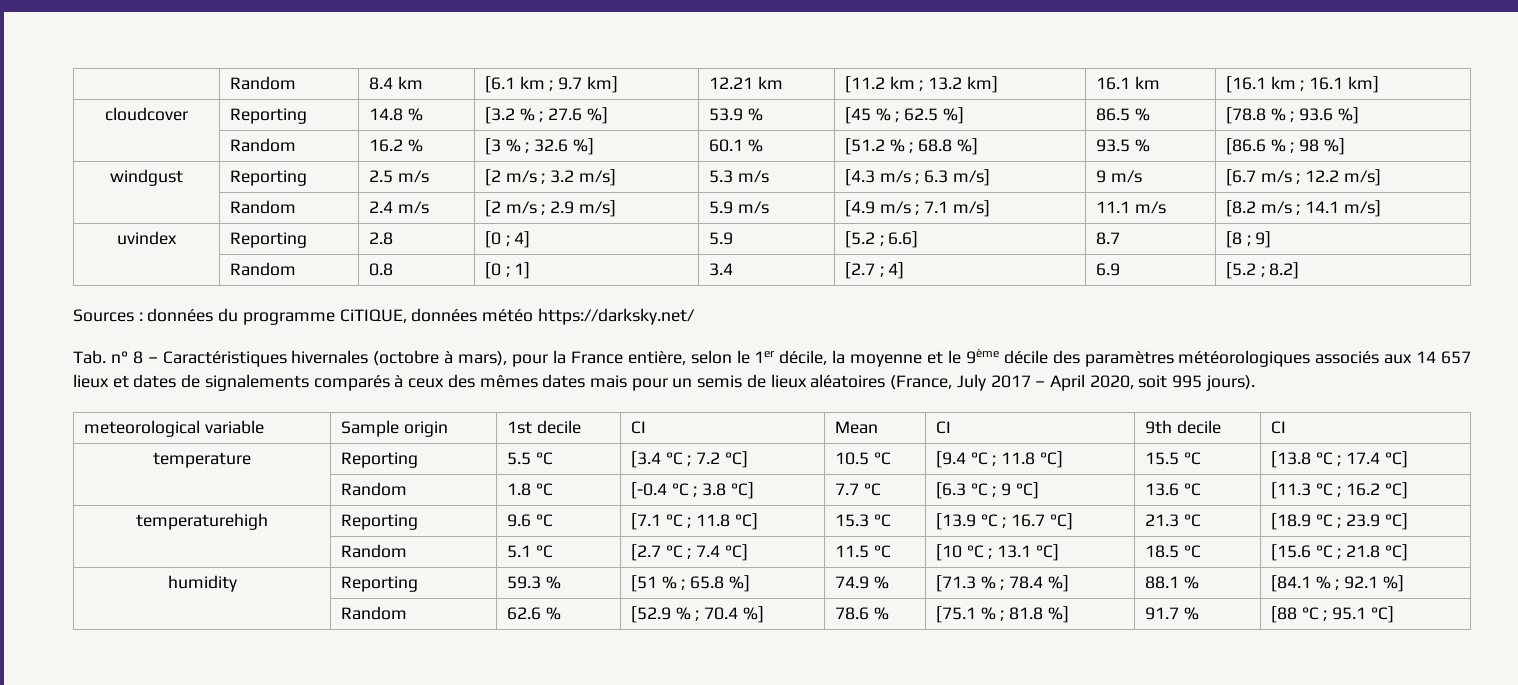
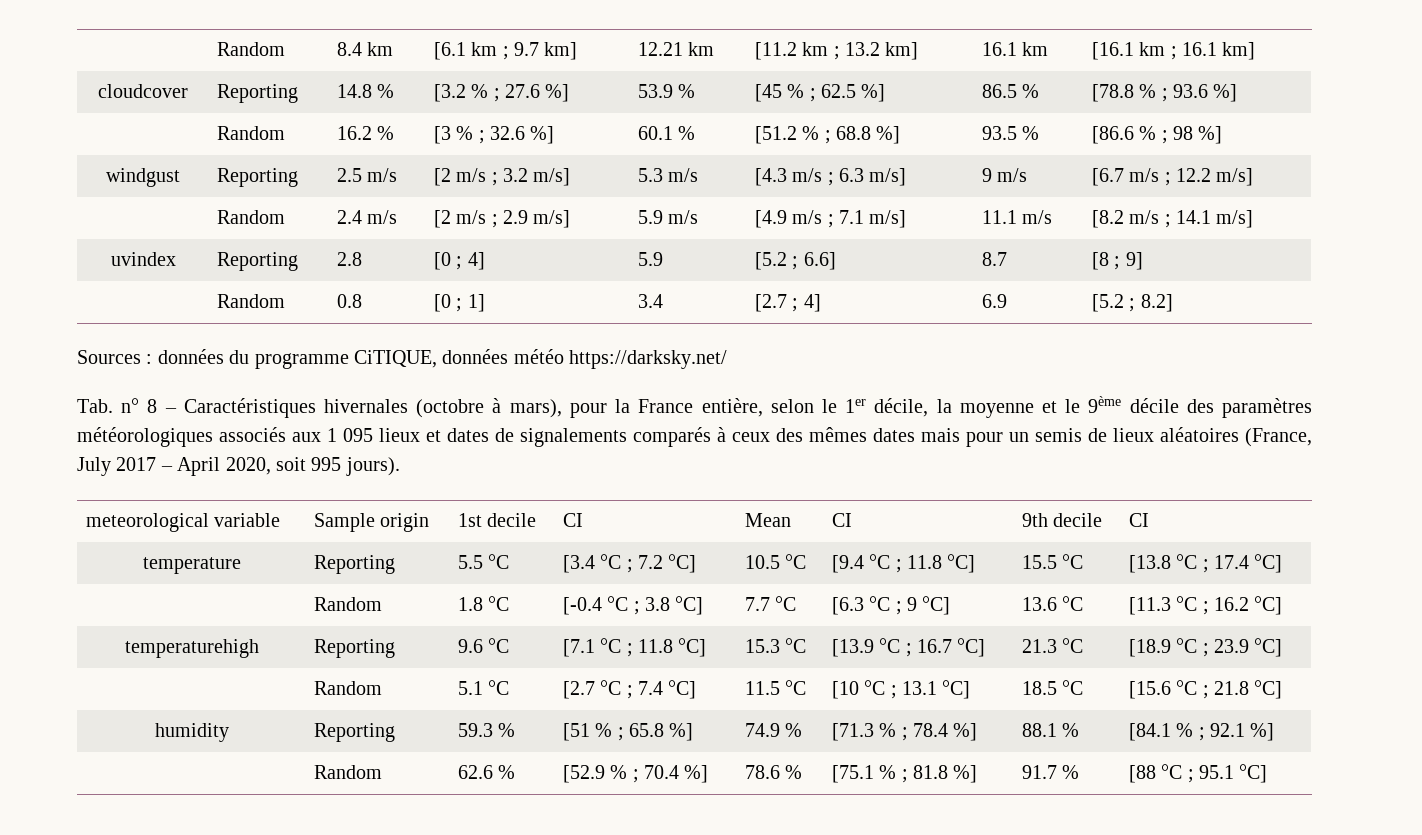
- Tab. n° 8 – Caractéristiques hivernales (octobre à mars), pour la France entière, selon le 1er décile, la moyenne et le 9ème décile des paramètres météorologiques associés aux 14 657 lieux et dates de signalements comparés à ceux des mêmes dates mais pour un semis de lieux aléatoires (France, July 2017 – April 2020, soit 995 jours).
+ Tab. n° 8 – Caractéristiques hivernales (octobre à mars), pour la France entière, selon le 1er décile, la moyenne et le 9ème décile des paramètres météorologiques associés aux 1 095 lieux et dates de signalements comparés à ceux des mêmes dates mais pour un semis de lieux aléatoires (France, July 2017 – April 2020, soit 995 jours).

